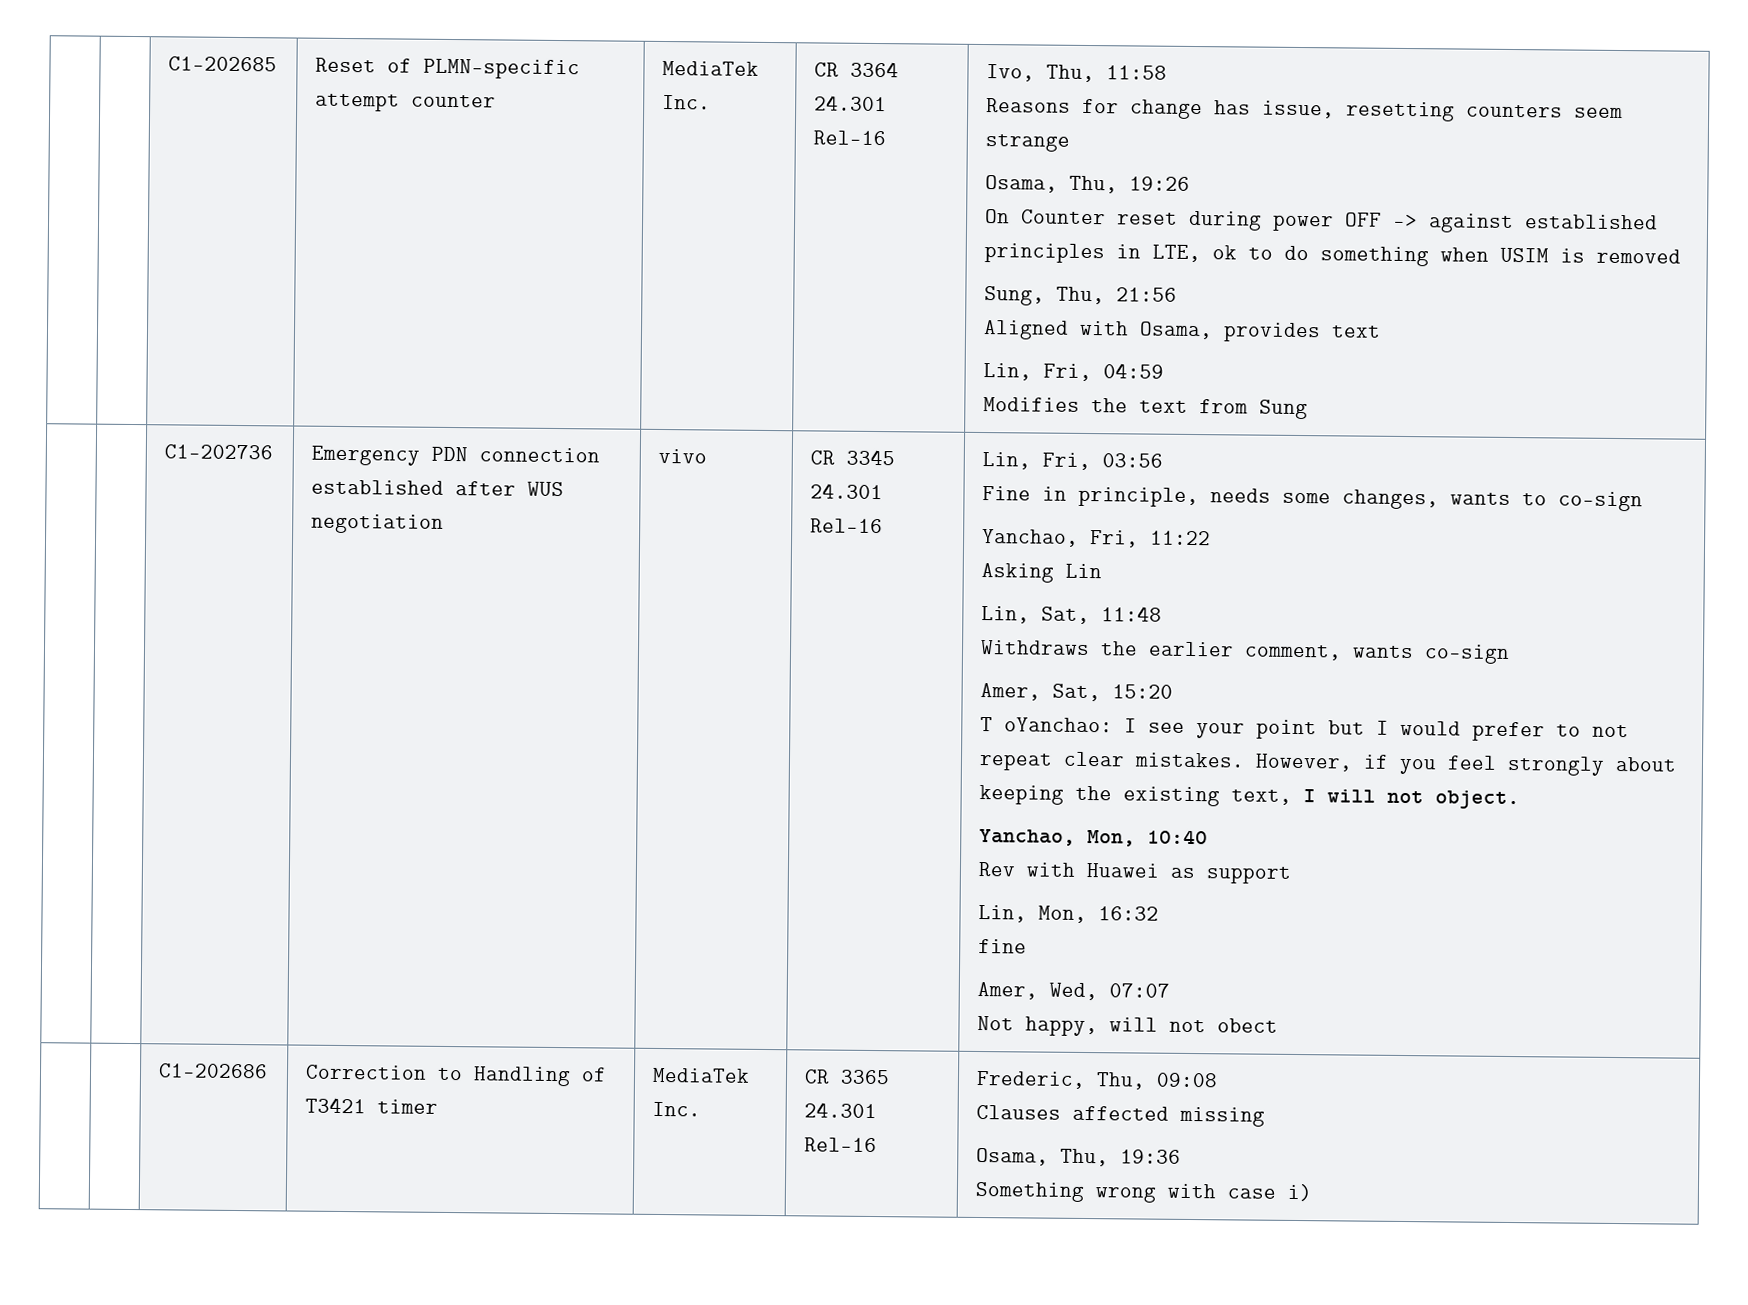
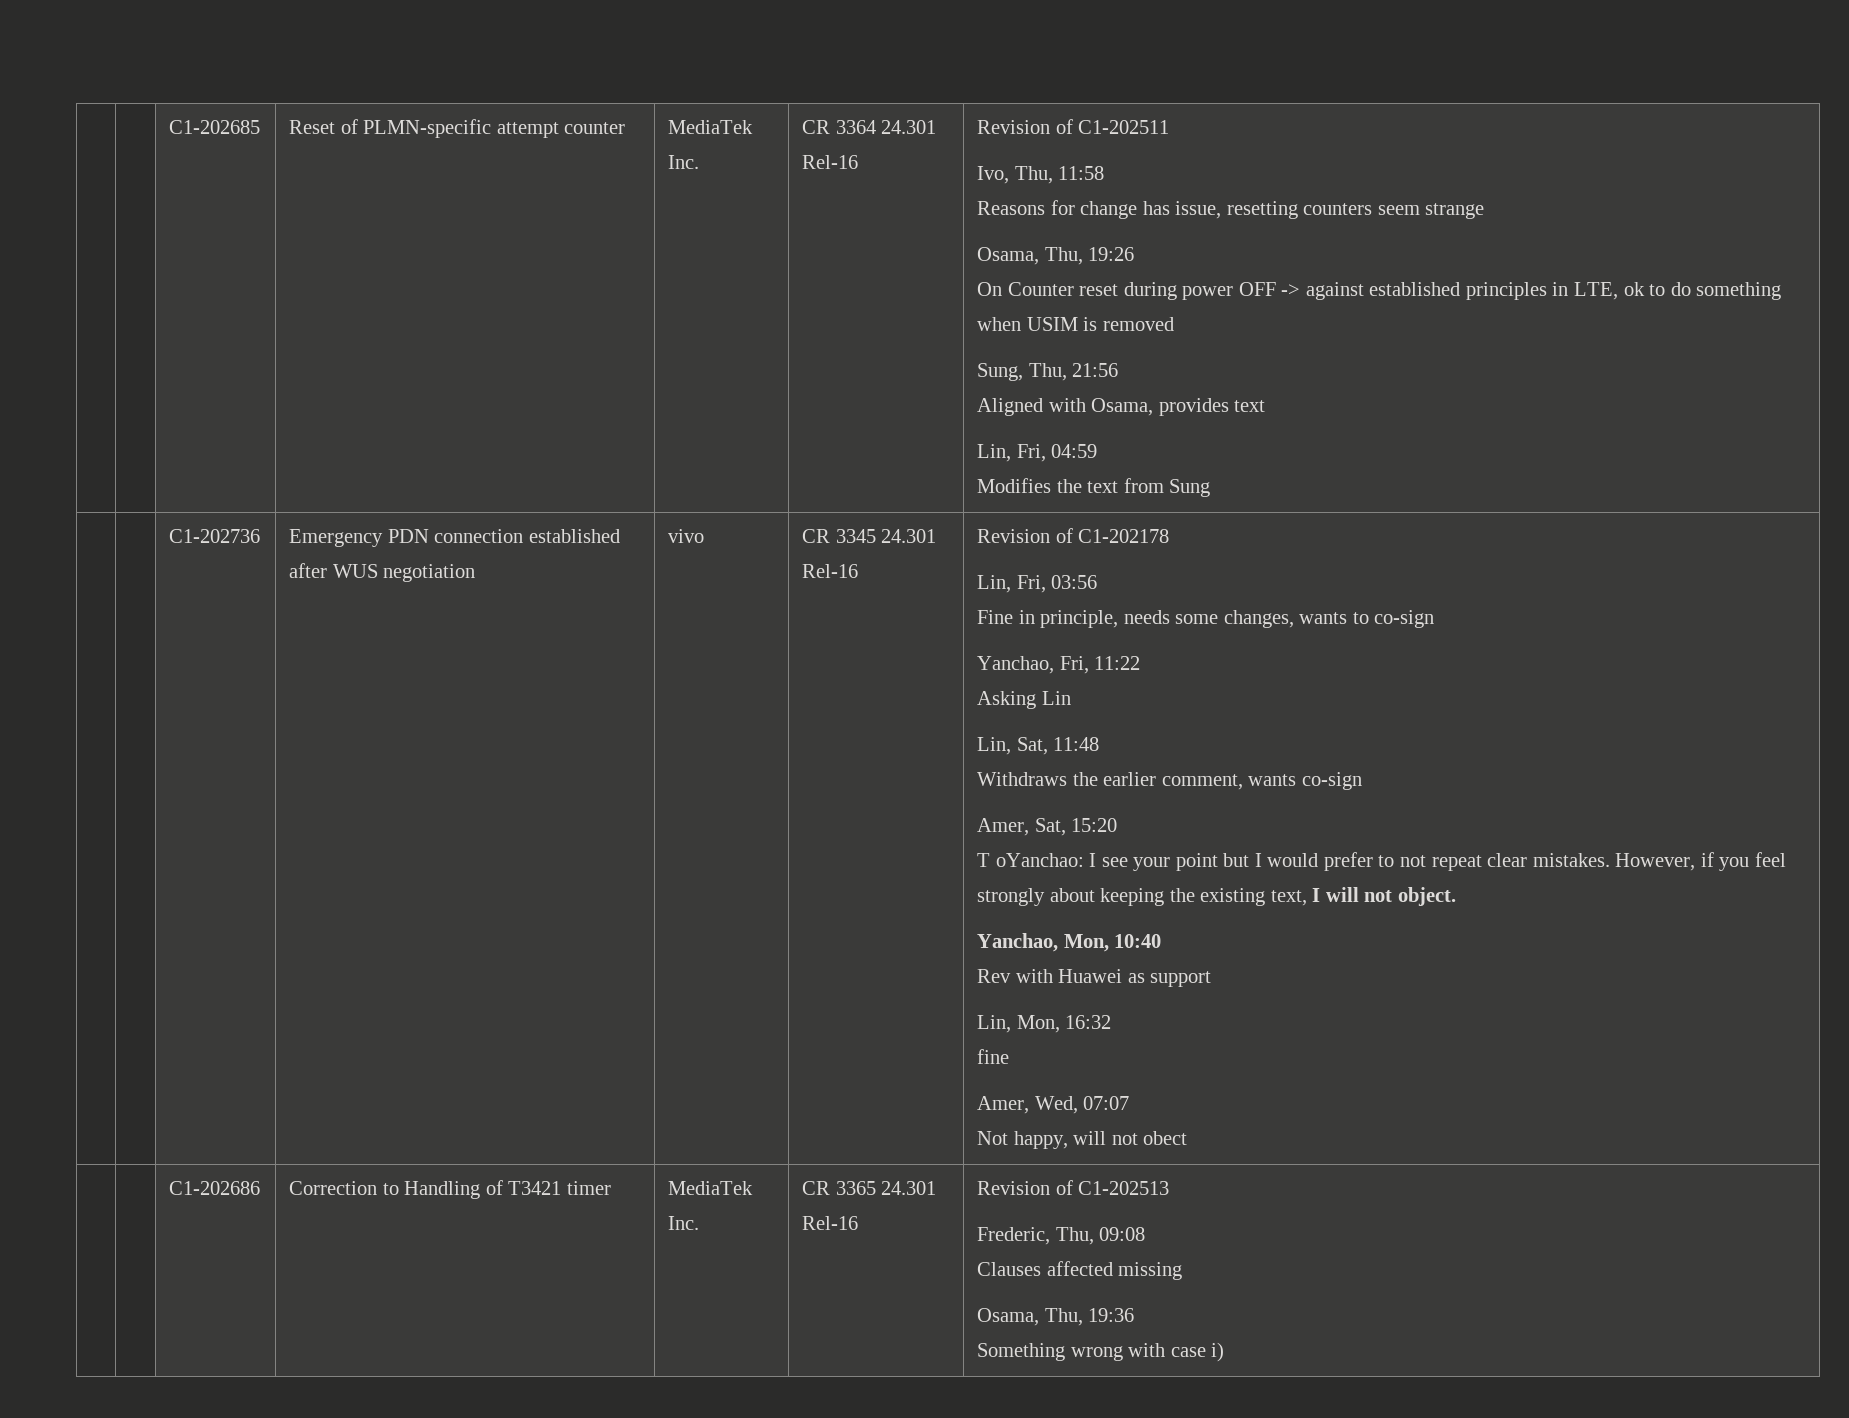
+ Revision of C1-202511
+ Revision of C1-202178
- | | C1-202686 | Correction to Handling of T3421 timer | MediaTek Inc. | CR 3365 24.301 Rel-16 | Frederic, Thu, 09:08
+ | | C1-202686 | Correction to Handling of T3421 timer | MediaTek Inc. | CR 3365 24.301 Rel-16 | Revision of C1-202513
+ Frederic, Thu, 09:08

